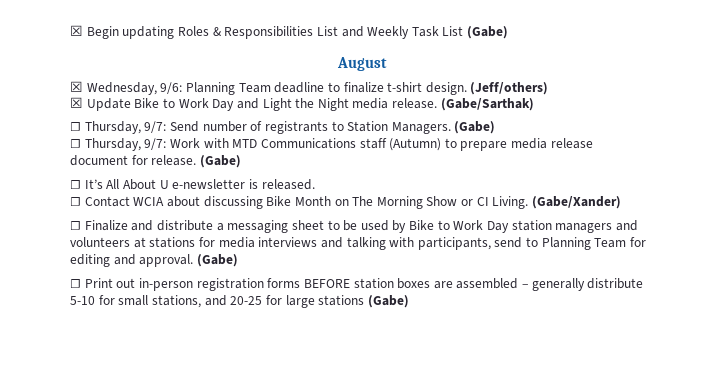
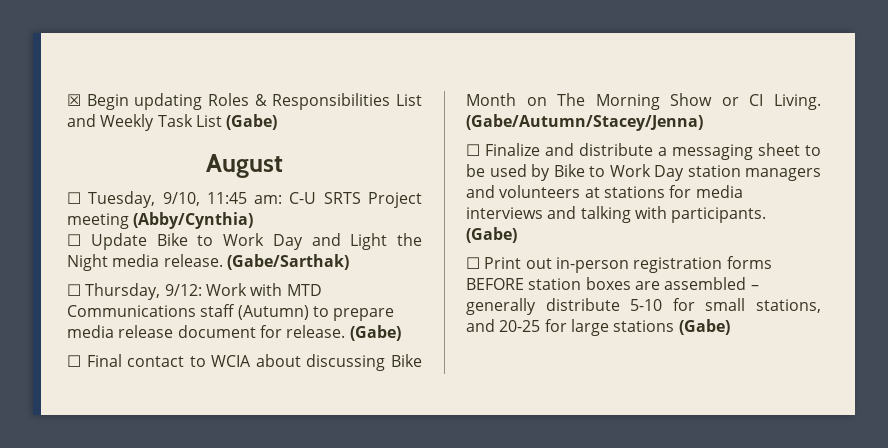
- ☒ Wednesday, 9/6: Planning Team deadline to finalize t-shirt design. (Jeff/others)
- ☒ Update Bike to Work Day and Light the Night media release.
+ ☐ Tuesday, 9/10, 11:45 am: C-U SRTS Project meeting (Abby/Cynthia)
+ ☐ Update Bike to Work Day and Light the Night media release.
- ☐ Thursday, 9/7: Send number of registrants to Station Managers. (Gabe)
- ☐ Thursday, 9/7: Work with MTD Communications staff (Autumn) to prepare media release document for release.
+ ☐ Thursday, 9/12: Work with MTD Communications staff (Autumn) to prepare media release document for release.
- ☐ It’s All About U e-newsletter is released.
- ☐ Contact WCIA about discussing Bike Month on The Morning Show or CI Living.
+ ☐ Final contact to WCIA about discussing Bike Month on The Morning Show or CI Living.
- (Gabe/Xander)
+ (Gabe/Autumn/Stacey/Jenna)
- ☐ Finalize and distribute a messaging sheet to be used by Bike to Work Day station managers and volunteers at stations for media interviews and talking with participants, send to Planning Team for editing and approval.
+ ☐ Finalize and distribute a messaging sheet to be used by Bike to Work Day station managers and volunteers at stations for media interviews and talking with participants.

